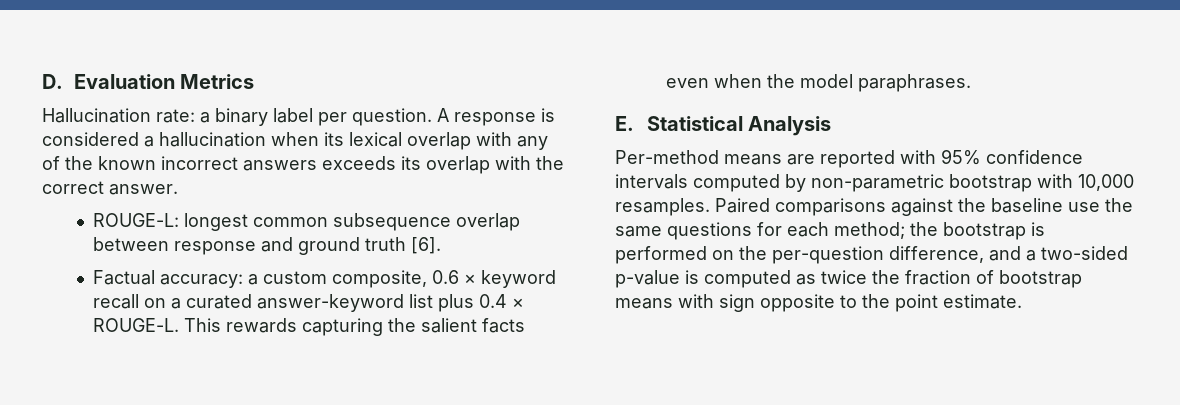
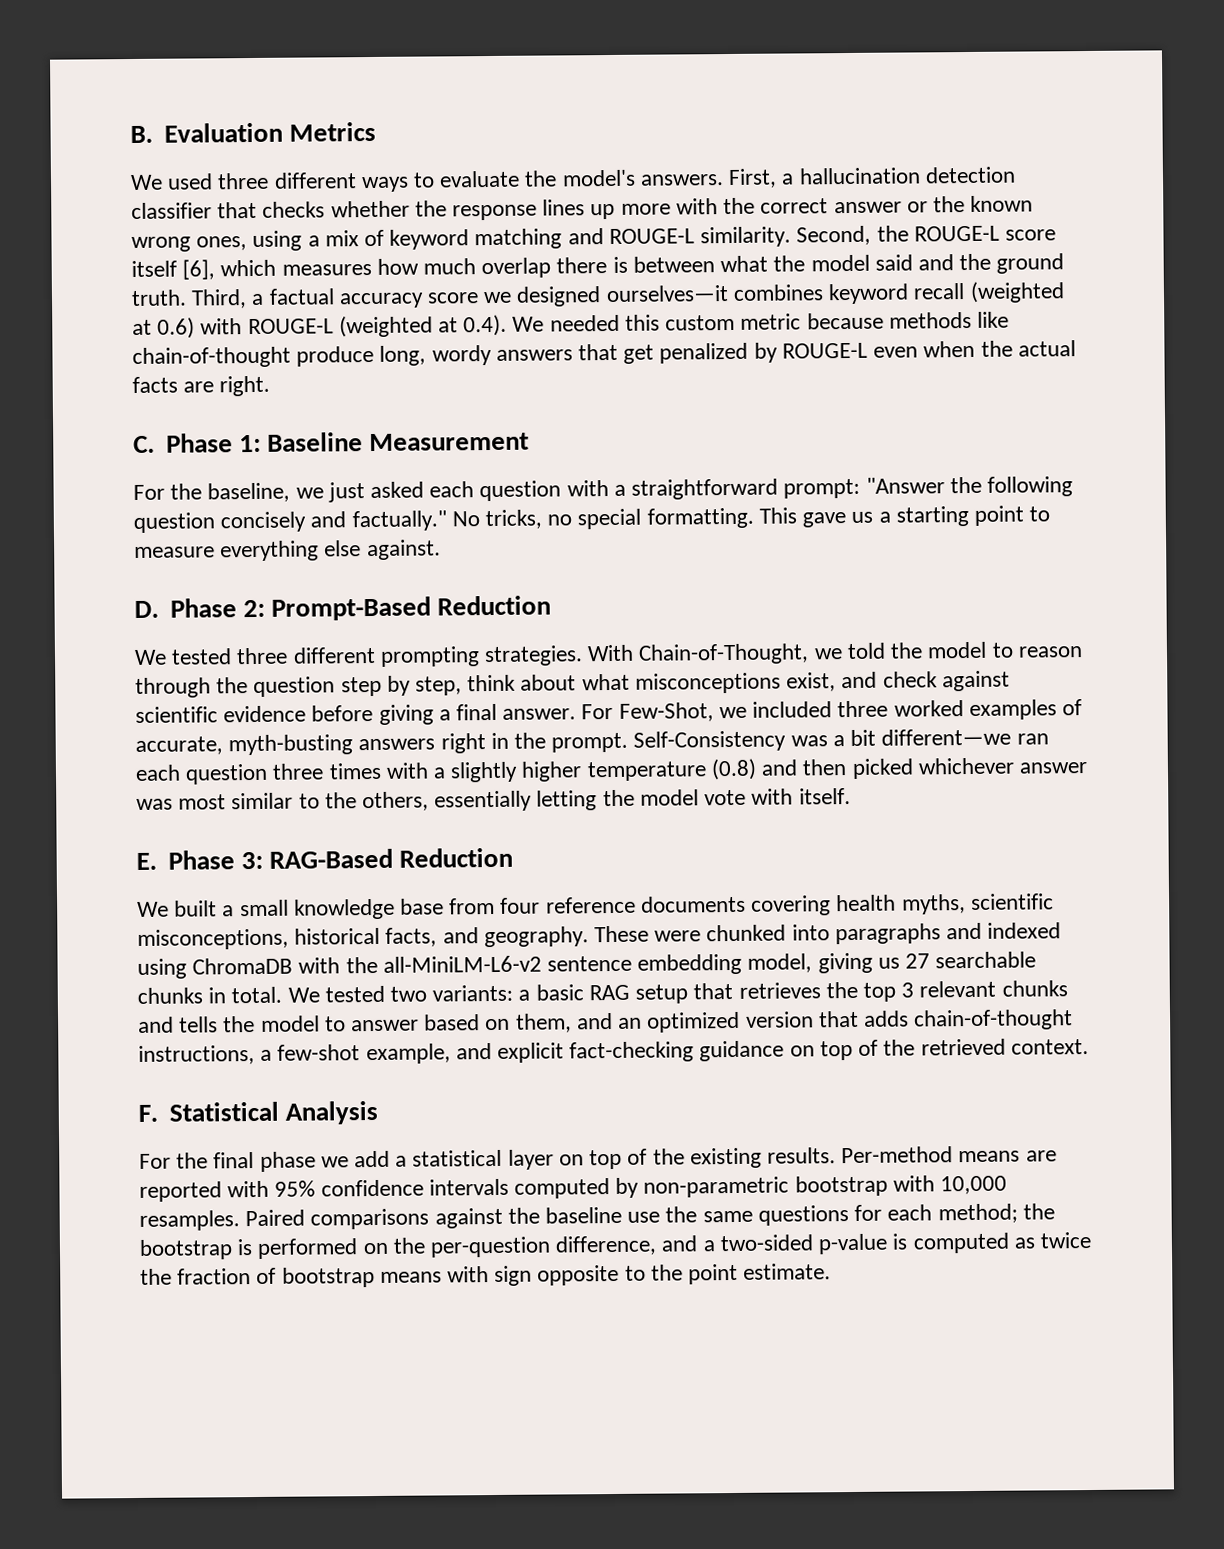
- D. Evaluation Metrics
+ B. Evaluation Metrics
- Hallucination rate: a binary label per question. A response is considered a hallucination when its lexical overlap with any of the known incorrect answers exceeds its overlap with the correct answer.
- ROUGE-L: longest common subsequence overlap between response and ground truth [6].
- Factual accuracy: a custom composite, 0.6 × keyword recall on a curated answer-keyword list plus 0.4 × ROUGE-L. This rewards capturing the salient facts even when the model paraphrases.
- E. Statistical Analysis
- Per-method means are reported with 95% confidence intervals computed by non-parametric bootstrap with 10,000 resamples.
+ We used three different ways to evaluate the model's answers. First, a hallucination detection classifier that checks whether the response lines up more with the correct answer or the known wrong ones, using a mix of keyword matching and ROUGE-L similarity. Second, the ROUGE-L score itself [6], which measures how much overlap there is between what the model said and the ground truth. Third, a factual accuracy score we designed ourselves—it combines keyword recall (weighted at 0.6) with ROUGE-L (weighted at 0.4). We needed this custom metric because methods like chain-of-thought produce long, wordy answers that get penalized by ROUGE-L even when the actual facts are right.
+ C. Phase 1: Baseline Measurement
+ For the baseline, we just asked each question with a straightforward prompt: "Answer the following question concisely and factually." No tricks, no special formatting. This gave us a starting point to measure everything else against.
+ D. Phase 2: Prompt-Based Reduction
+ We tested three different prompting strategies. With Chain-of-Thought, we told the model to reason through the question step by step, think about what misconceptions exist, and check against scientific evidence before giving a final answer. For Few-Shot, we included three worked examples of accurate, myth-busting answers right in the prompt. Self-Consistency was a bit different—we ran each question three times with a slightly higher temperature (0.8) and then picked whichever answer was most similar to the others, essentially letting the model vote with itself.
+ E. Phase 3: RAG-Based Reduction
+ We built a small knowledge base from four reference documents covering health myths, scientific misconceptions, historical facts, and geography. These were chunked into paragraphs and indexed using ChromaDB with the all-MiniLM-L6-v2 sentence embedding model, giving us 27 searchable chunks in total. We tested two variants: a basic RAG setup that retrieves the top 3 relevant chunks and tells the model to answer based on them, and an optimized version that adds chain-of-thought instructions, a few-shot example, and explicit fact-checking guidance on top of the retrieved context.
+ F. Statistical Analysis
+ For the final phase we add a statistical layer on top of the existing results. Per-method means are reported with 95% confidence intervals computed by non-parametric bootstrap with 10,000 resamples.

